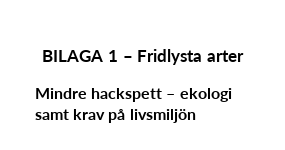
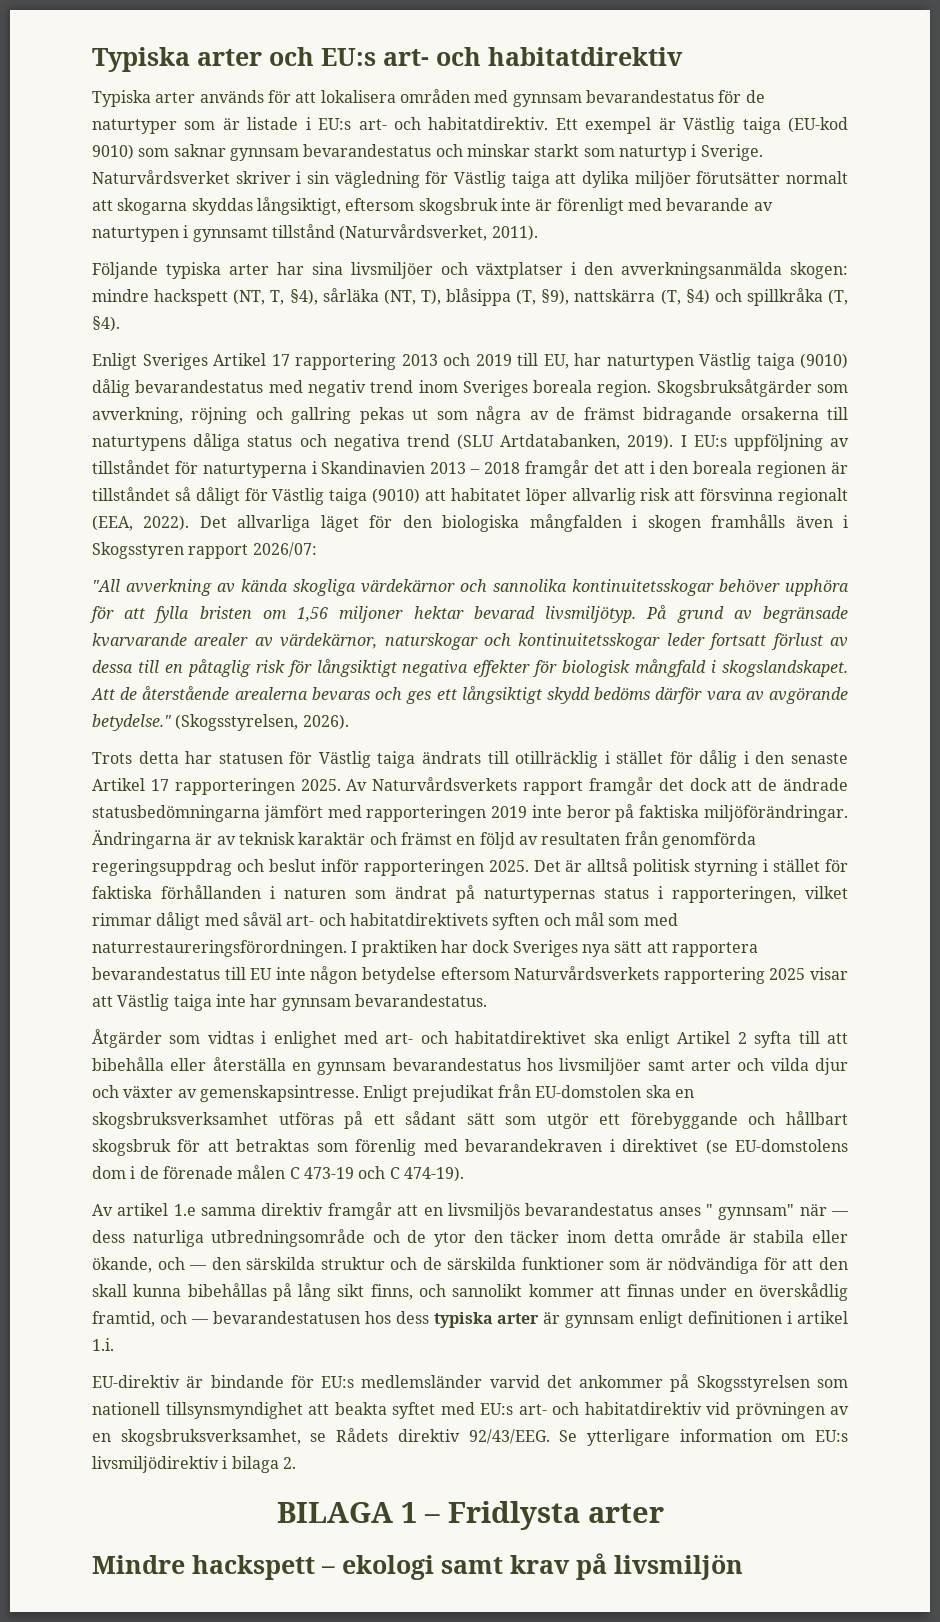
+ Typiska arter och EU:s art- och habitatdirektiv
+ Typiska arter används för att lokalisera områden med gynnsam bevarandestatus för de naturtyper som är listade i EU:s art- och habitatdirektiv. Ett exempel är Västlig taiga (EU-kod 9010) som saknar gynnsam bevarandestatus och minskar starkt som naturtyp i Sverige. Naturvårdsverket skriver i sin vägledning för Västlig taiga att dylika miljöer förutsätter normalt att skogarna skyddas långsiktigt, eftersom skogsbruk inte är förenligt med bevarande av naturtypen i gynnsamt tillstånd (Naturvårdsverket, 2011).
+ Följande typiska arter har sina livsmiljöer och växtplatser i den avverkningsanmälda skogen: mindre hackspett (NT, T, §4), sårläka (NT, T), blåsippa (T, §9), nattskärra (T, §4) och spillkråka (T, §4).
+ Enligt Sveriges Artikel 17 rapportering 2013 och 2019 till EU, har naturtypen Västlig taiga (9010) dålig bevarandestatus med negativ trend inom Sveriges boreala region. Skogsbruksåtgärder som avverkning, röjning och gallring pekas ut som några av de främst bidragande orsakerna till naturtypens dåliga status och negativa trend (SLU Artdatabanken, 2019). I EU:s uppföljning av tillståndet för naturtyperna i Skandinavien 2013 – 2018 framgår det att i den boreala regionen är tillståndet så dåligt för Västlig taiga (9010) att habitatet löper allvarlig risk att försvinna regionalt (EEA, 2022). Det allvarliga läget för den biologiska mångfalden i skogen framhålls även i Skogsstyren rapport 2026/07:
+ "All avverkning av kända skogliga värdekärnor och sannolika kontinuitetsskogar behöver upphöra för att fylla bristen om 1,56 miljoner hektar bevarad livsmiljötyp. På grund av begränsade kvarvarande arealer av värdekärnor, naturskogar och kontinuitetsskogar leder fortsatt förlust av dessa till en påtaglig risk för långsiktigt negativa effekter för biologisk mångfald i skogslandskapet. Att de återstående arealerna bevaras och ges ett långsiktigt skydd bedöms därför vara av avgörande betydelse." (Skogsstyrelsen, 2026).
+ Trots detta har statusen för Västlig taiga ändrats till otillräcklig i stället för dålig i den senaste Artikel 17 rapporteringen 2025. Av Naturvårdsverkets rapport framgår det dock att de ändrade statusbedömningarna jämfört med rapporteringen 2019 inte beror på faktiska miljöförändringar. Ändringarna är av teknisk karaktär och främst en följd av resultaten från genomförda regeringsuppdrag och beslut inför rapporteringen 2025. Det är alltså politisk styrning i stället för faktiska förhållanden i naturen som ändrat på naturtypernas status i rapporteringen, vilket rimmar dåligt med såväl art- och habitatdirektivets syften och mål som med naturrestaureringsförordningen. I praktiken har dock Sveriges nya sätt att rapportera bevarandestatus till EU inte någon betydelse eftersom Naturvårdsverkets rapportering 2025 visar att Västlig taiga inte har gynnsam bevarandestatus.
+ Åtgärder som vidtas i enlighet med art- och habitatdirektivet ska enligt Artikel 2 syfta till att bibehålla eller återställa en gynnsam bevarandestatus hos livsmiljöer samt arter och vilda djur och växter av gemenskapsintresse. Enligt prejudikat från EU-domstolen ska en skogsbruksverksamhet utföras på ett sådant sätt som utgör ett förebyggande och hållbart skogsbruk för att betraktas som förenlig med bevarandekraven i direktivet (se EU-domstolens dom i de förenade målen C 473-19 och C 474-19).
+ Av artikel 1.e samma direktiv framgår att en livsmiljös bevarandestatus anses " gynnsam" när — dess naturliga utbredningsområde och de ytor den täcker inom detta område är stabila eller ökande, och — den särskilda struktur och de särskilda funktioner som är nödvändiga för att den skall kunna bibehållas på lång sikt finns, och sannolikt kommer att finnas under en överskådlig framtid, och — bevarandestatusen hos dess typiska arter är gynnsam enligt definitionen i artikel 1.i.
+ EU-direktiv är bindande för EU:s medlemsländer varvid det ankommer på Skogsstyrelsen som nationell tillsynsmyndighet att beakta syftet med EU:s art- och habitatdirektiv vid prövningen av en skogsbruksverksamhet, se Rådets direktiv 92/43/EEG. Se ytterligare information om EU:s livsmiljödirektiv i bilaga 2.

